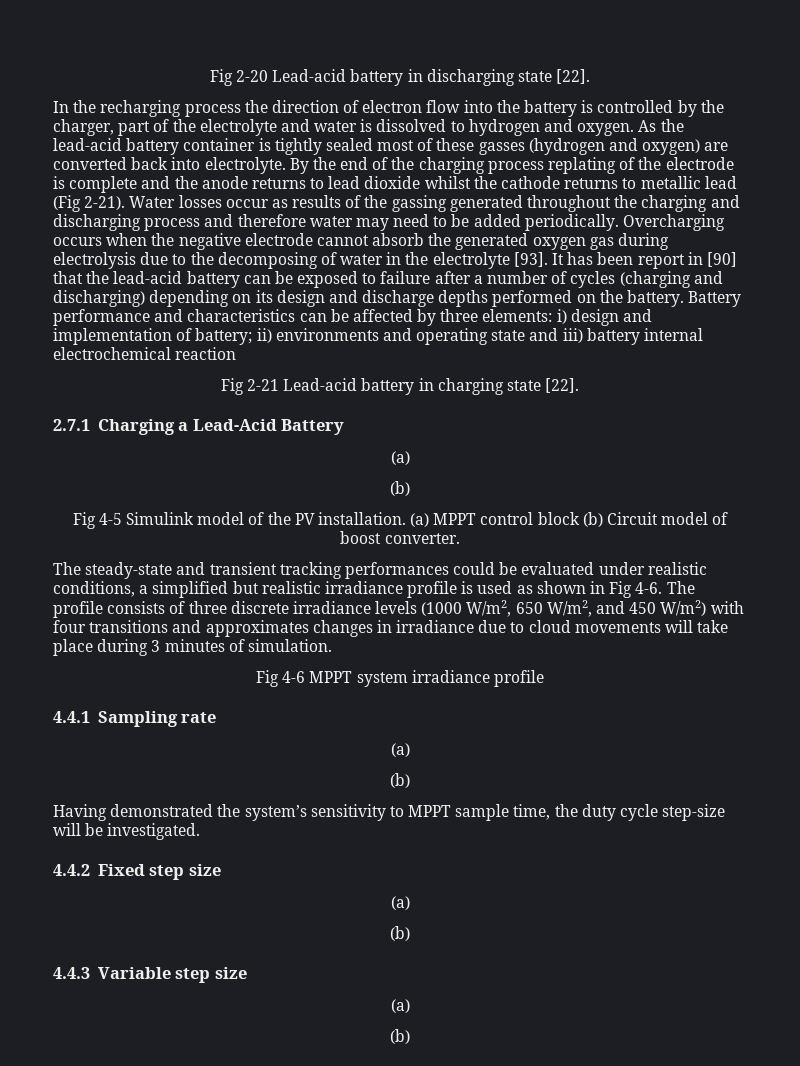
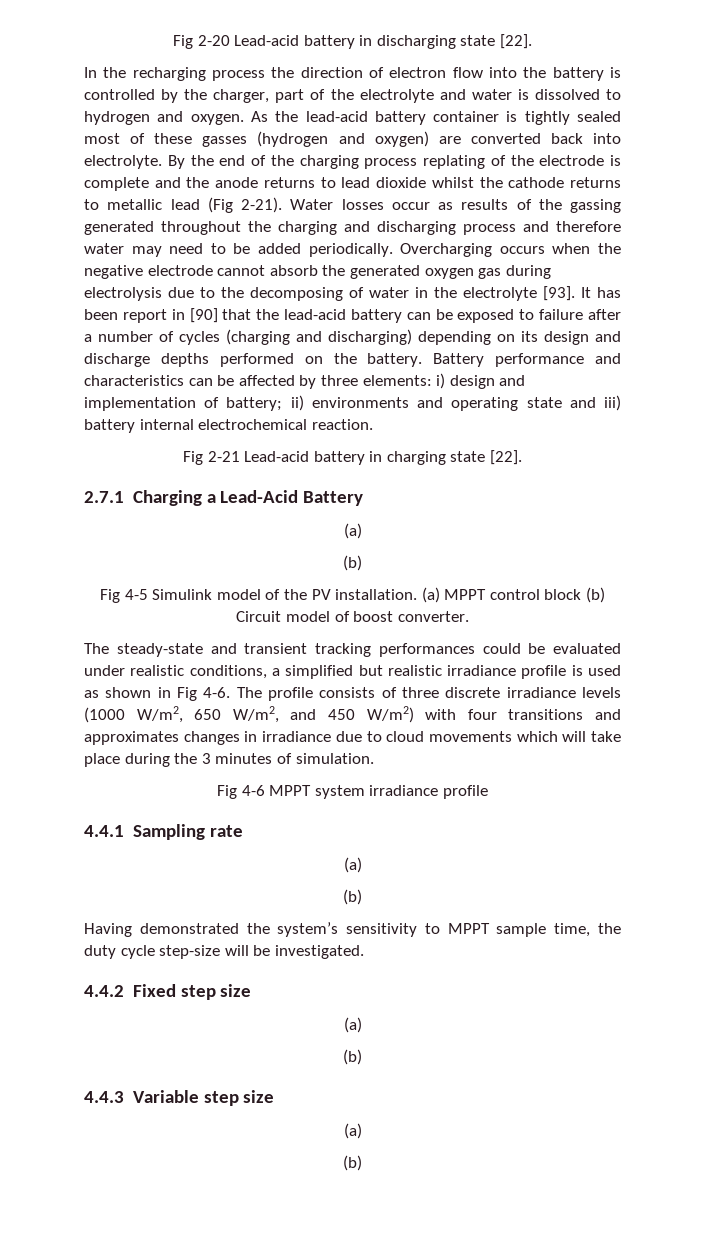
- Battery performance and characteristics can be affected by three elements: i) design and implementation of battery; ii) environments and operating state and iii) battery internal electrochemical reaction
+ Battery performance and characteristics can be affected by three elements: i) design and implementation of battery; ii) environments and operating state and iii) battery internal electrochemical reaction.
- The profile consists of three discrete irradiance levels (1000 W/m2, 650 W/m2, and 450 W/m2) with four transitions and approximates changes in irradiance due to cloud movements will take place during 3 minutes of simulation.
+ The profile consists of three discrete irradiance levels (1000 W/m2, 650 W/m2, and 450 W/m2) with four transitions and approximates changes in irradiance due to cloud movements which will take place during the 3 minutes of simulation.

